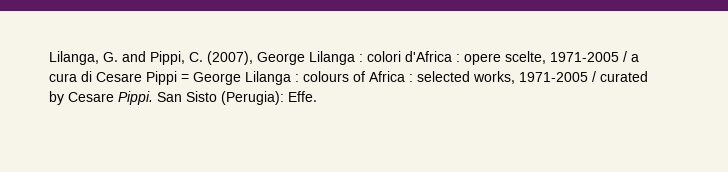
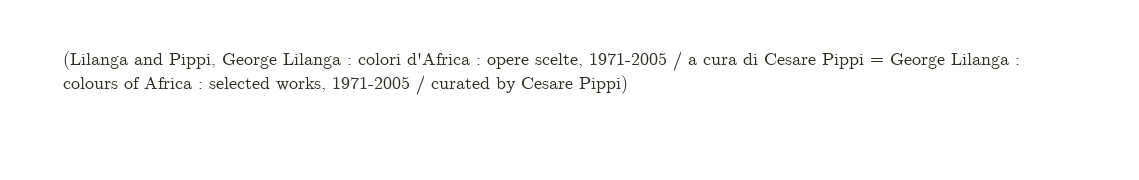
- Lilanga, G. and Pippi, C. (2007), George Lilanga : colori d'Africa : opere scelte, 1971-2005 / a cura di Cesare Pippi = George Lilanga : colours of Africa : selected works, 1971-2005 / curated by Cesare Pippi. San Sisto (Perugia): Effe.
+ (Lilanga and Pippi, George Lilanga : colori d'Africa : opere scelte, 1971-2005 / a cura di Cesare Pippi = George Lilanga : colours of Africa : selected works, 1971-2005 / curated by Cesare Pippi)

